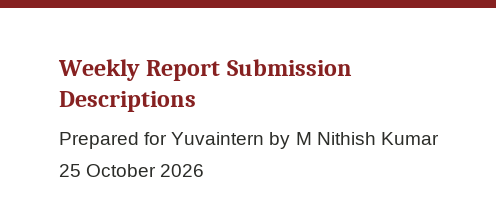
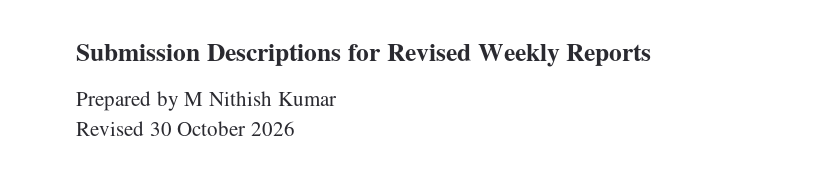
- Weekly Report Submission Descriptions
+ Submission Descriptions for Revised Weekly Reports
- Prepared for Yuvaintern by M Nithish Kumar
+ Prepared by M Nithish Kumar
- 25 October 2026
+ Revised 30 October 2026

